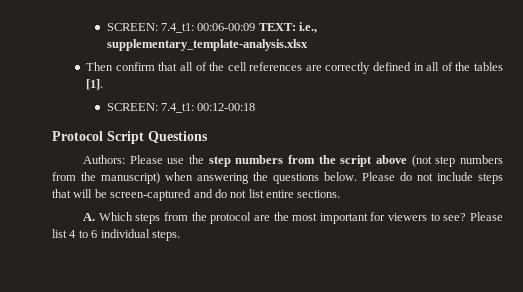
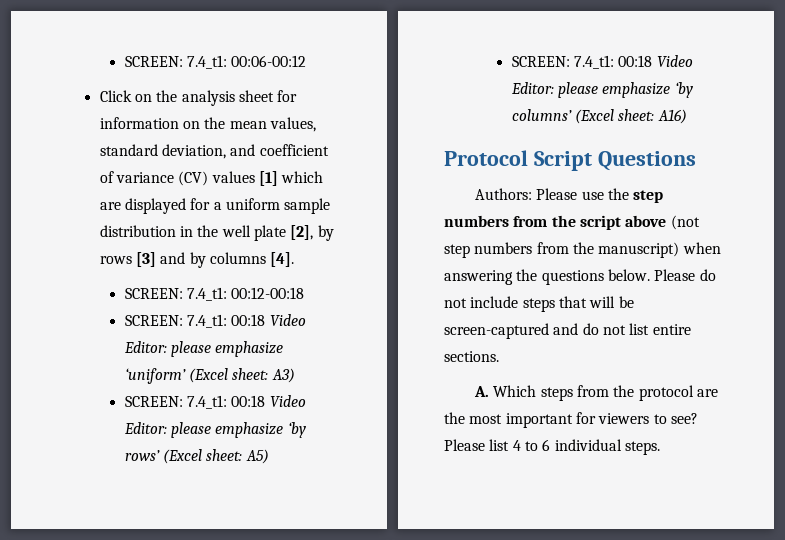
- SCREEN: 7.4_t1: 00:06-00:09 TEXT: i.e., supplementary_template-analysis.xlsx
- Then confirm that all of the cell references are correctly defined in all of the tables [1].
+ SCREEN: 7.4_t1: 00:06-00:12
+ Click on the analysis sheet for information on the mean values, standard deviation, and coefficient of variance (CV) values [1] which are displayed for a uniform sample distribution in the well plate [2], by rows [3] and by columns [4].
  SCREEN: 7.4_t1: 00:12-00:18
+ SCREEN: 7.4_t1: 00:18 Video Editor: please emphasize ‘uniform’ (Excel sheet: A3)
+ SCREEN: 7.4_t1: 00:18 Video Editor: please emphasize ‘by rows’ (Excel sheet: A5)
+ SCREEN: 7.4_t1: 00:18 Video Editor: please emphasize ‘by columns’ (Excel sheet: A16)

